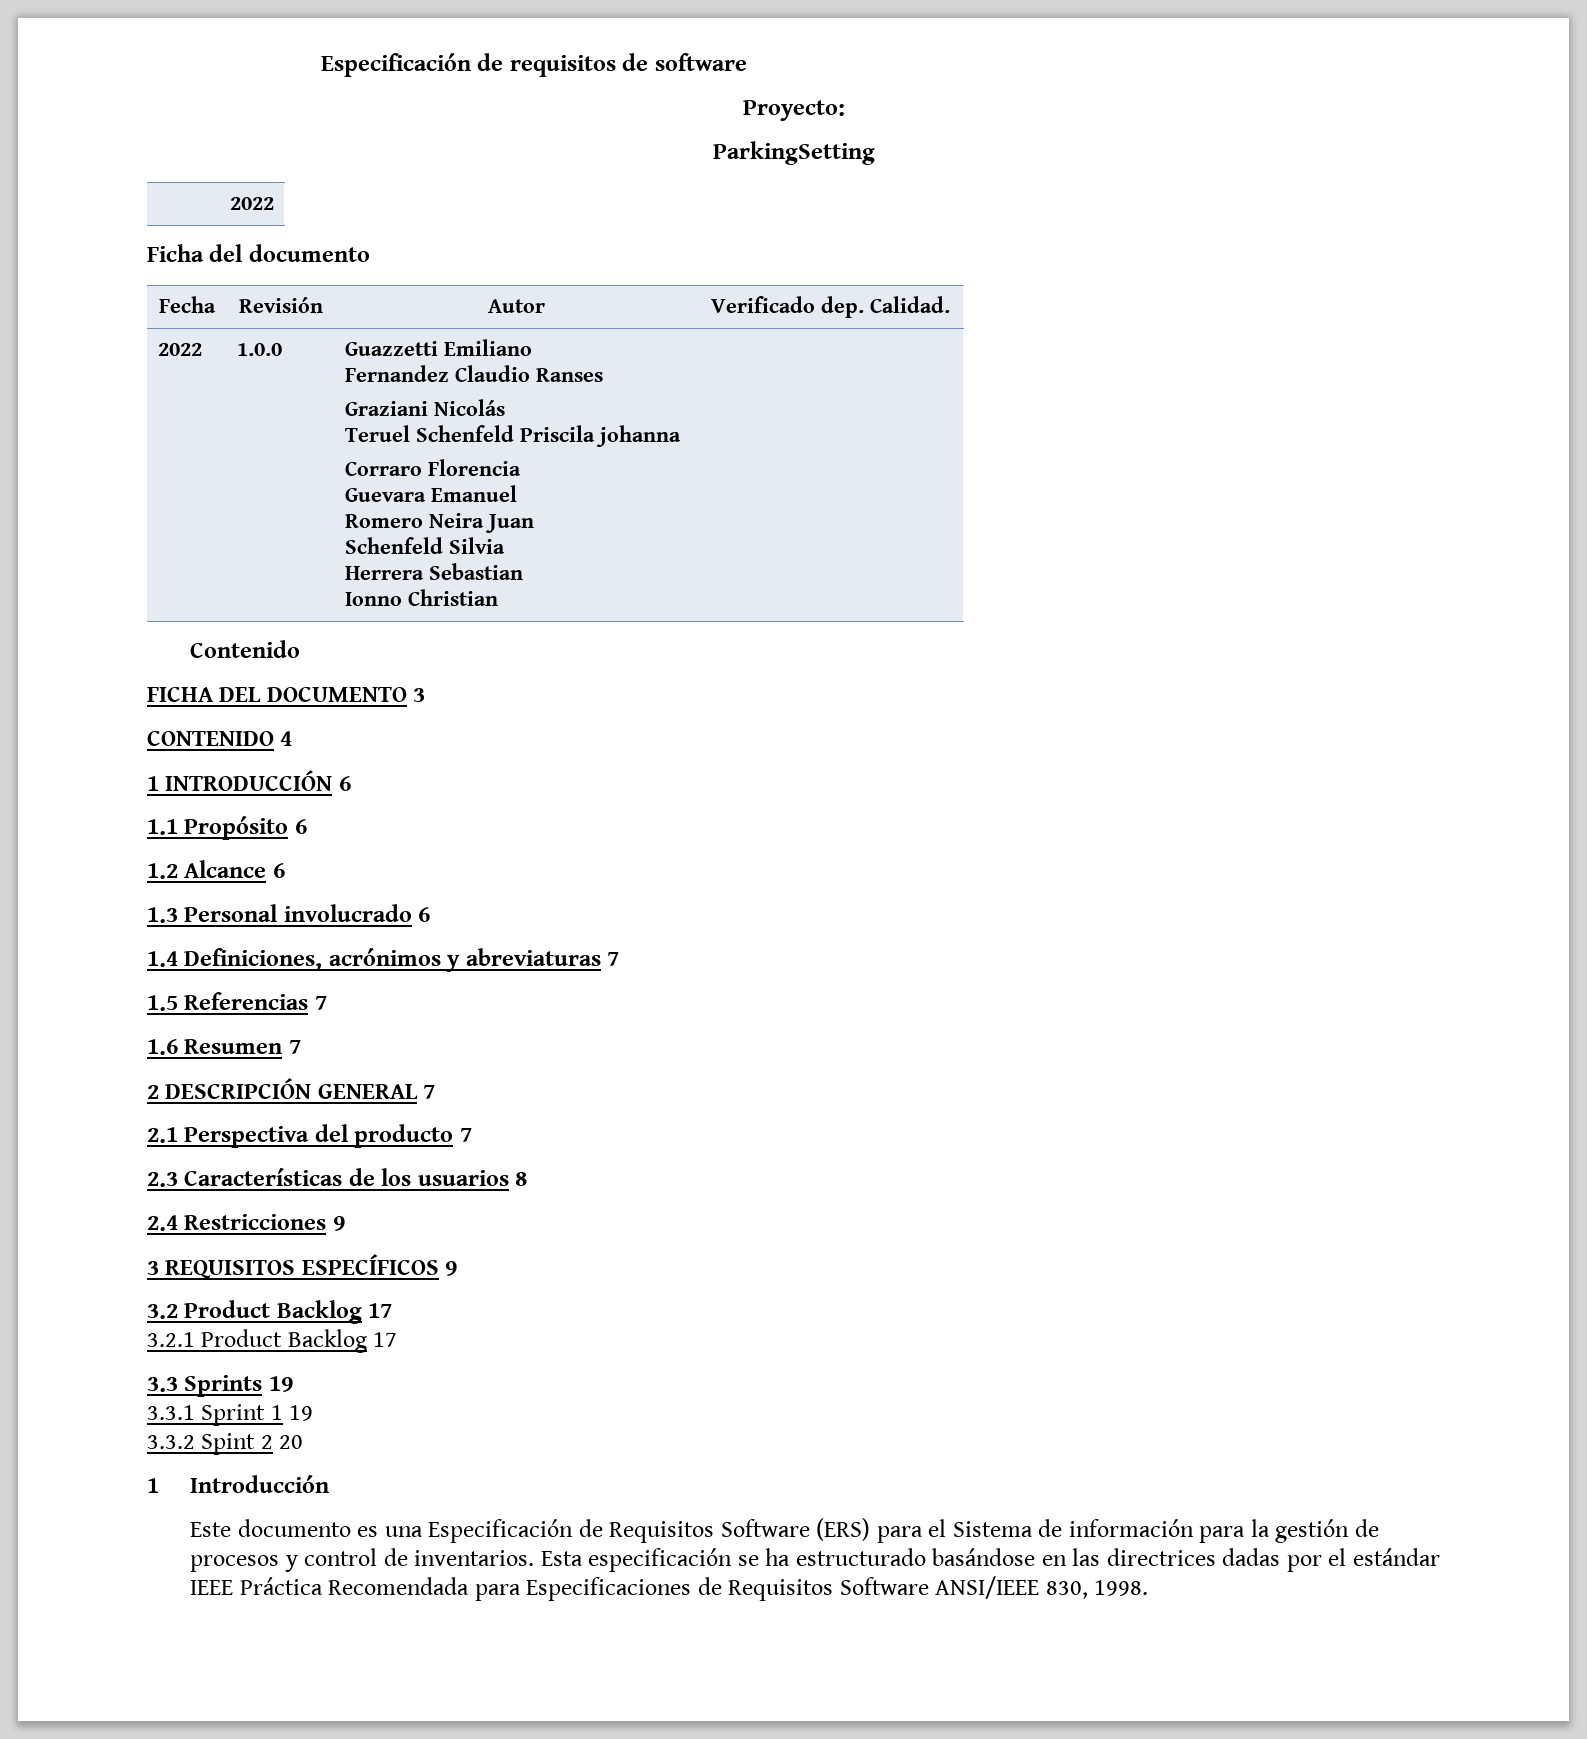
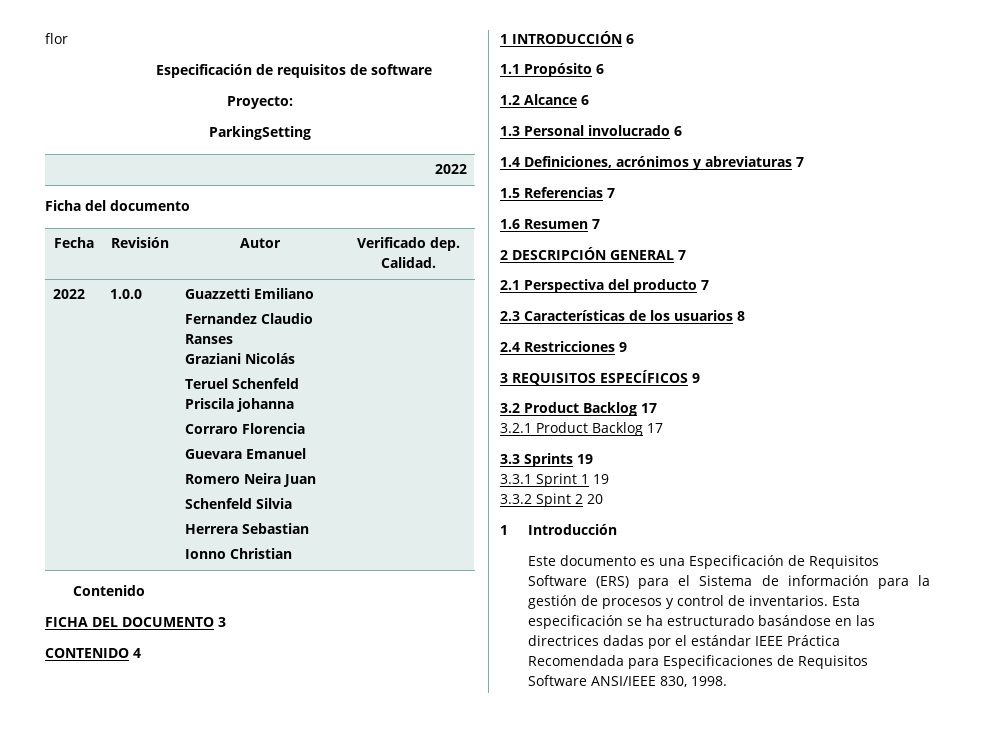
+ flor

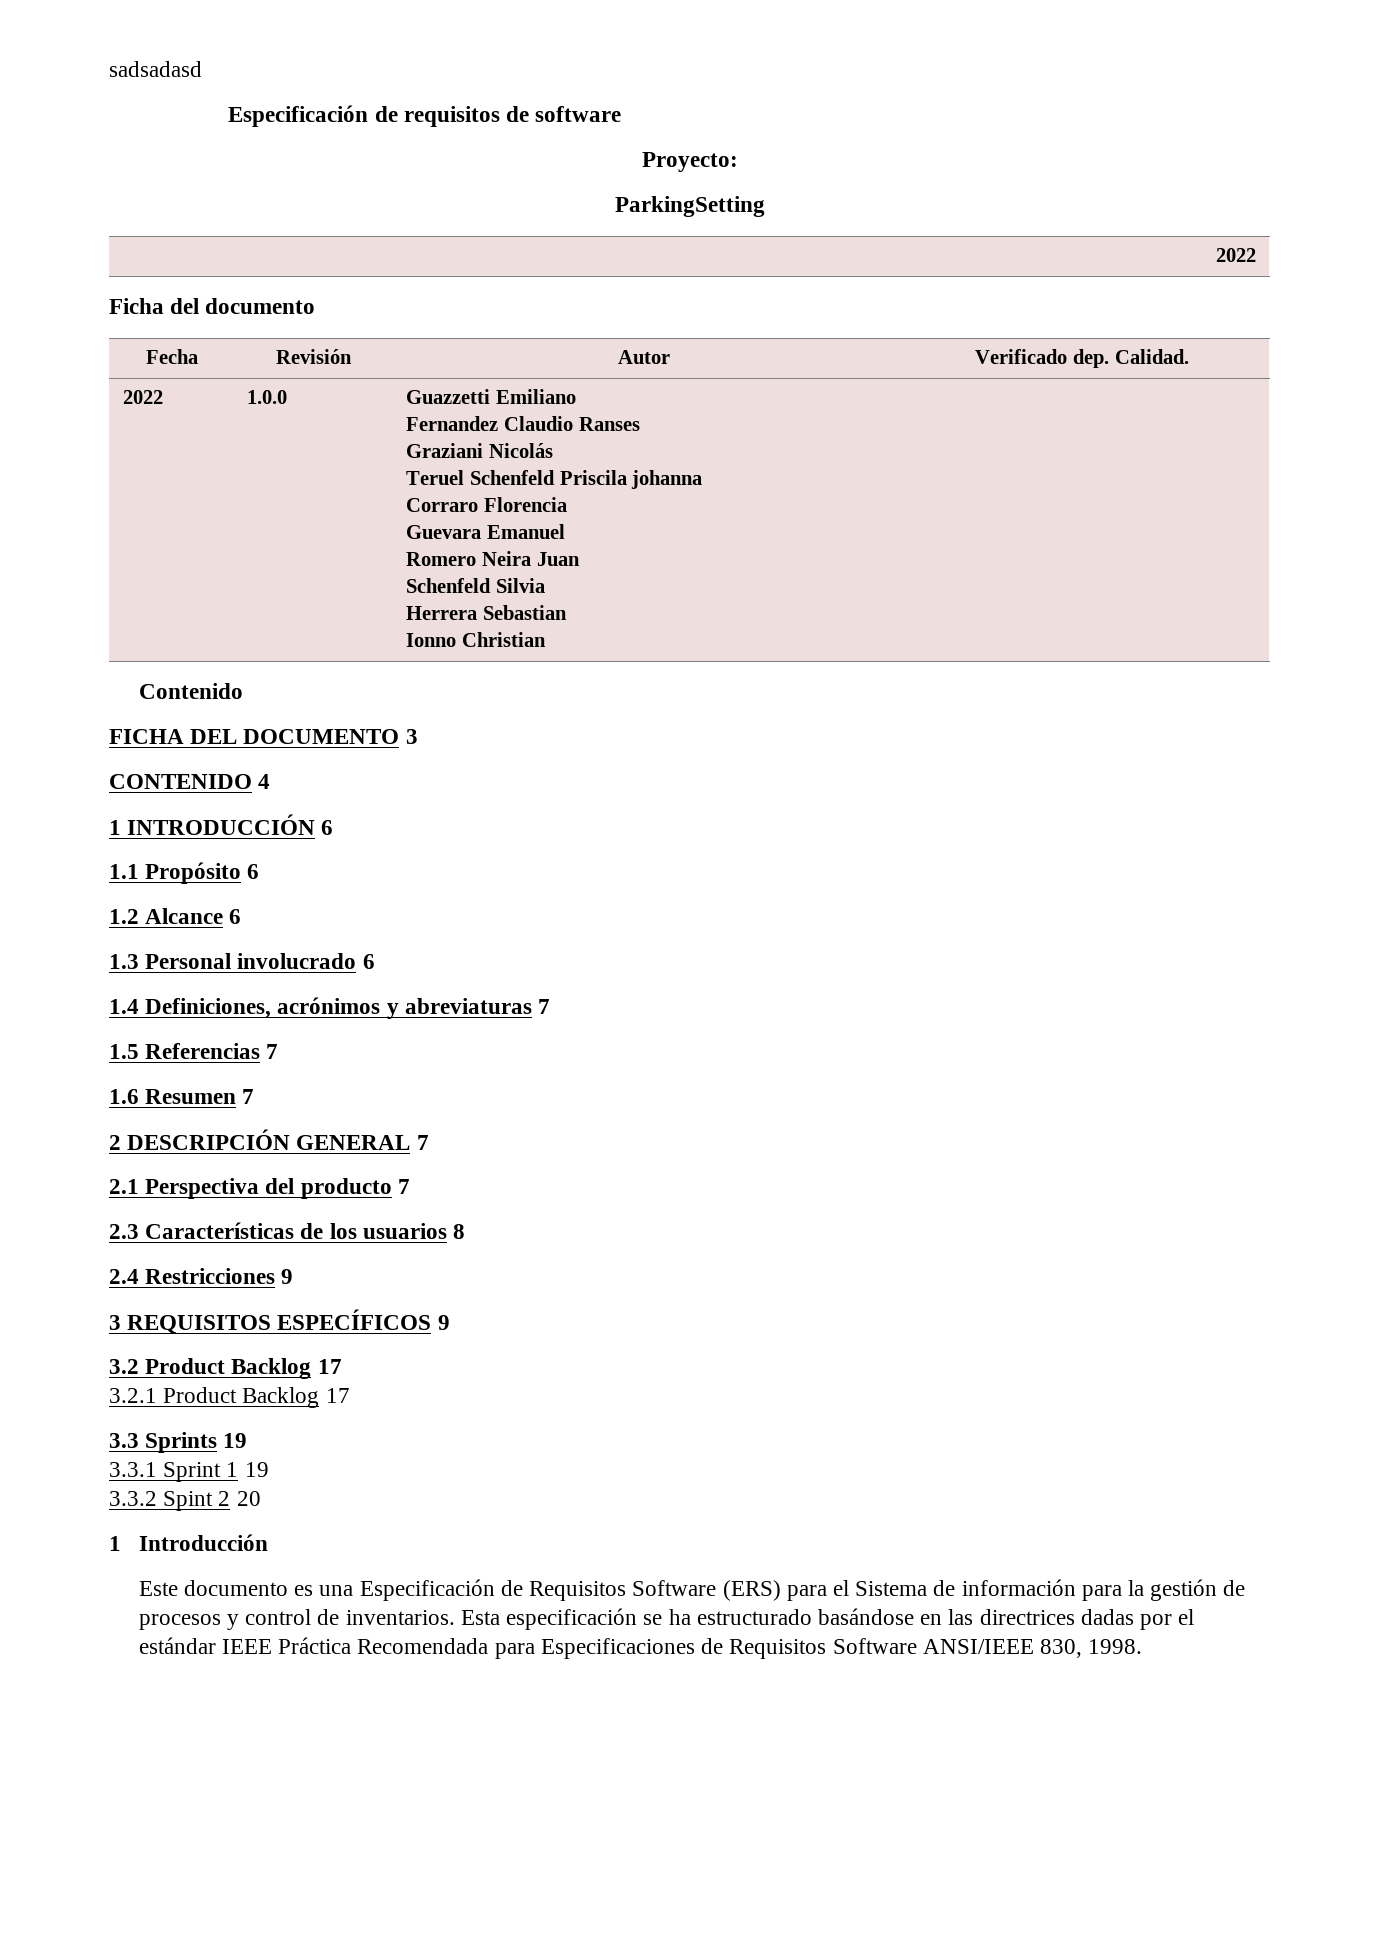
- flor
+ sadsadasd

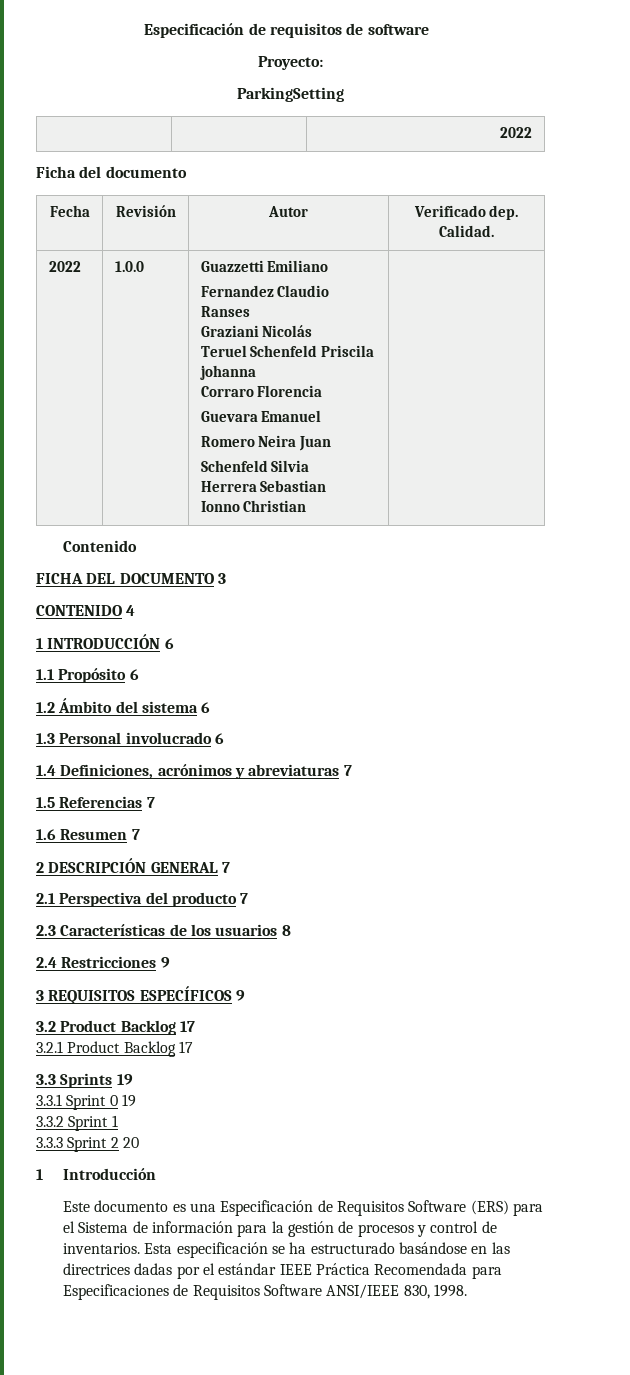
- sadsadasd
- 1.2 Alcance 6
+ 1.2 Ámbito del sistema 6
- 3.3.1 Sprint 1 19
+ 3.3.1 Sprint 0 19
- 3.3.2 Spint 2 20
+ 3.3.2 Sprint 1
+ 3.3.3 Sprint 2 20

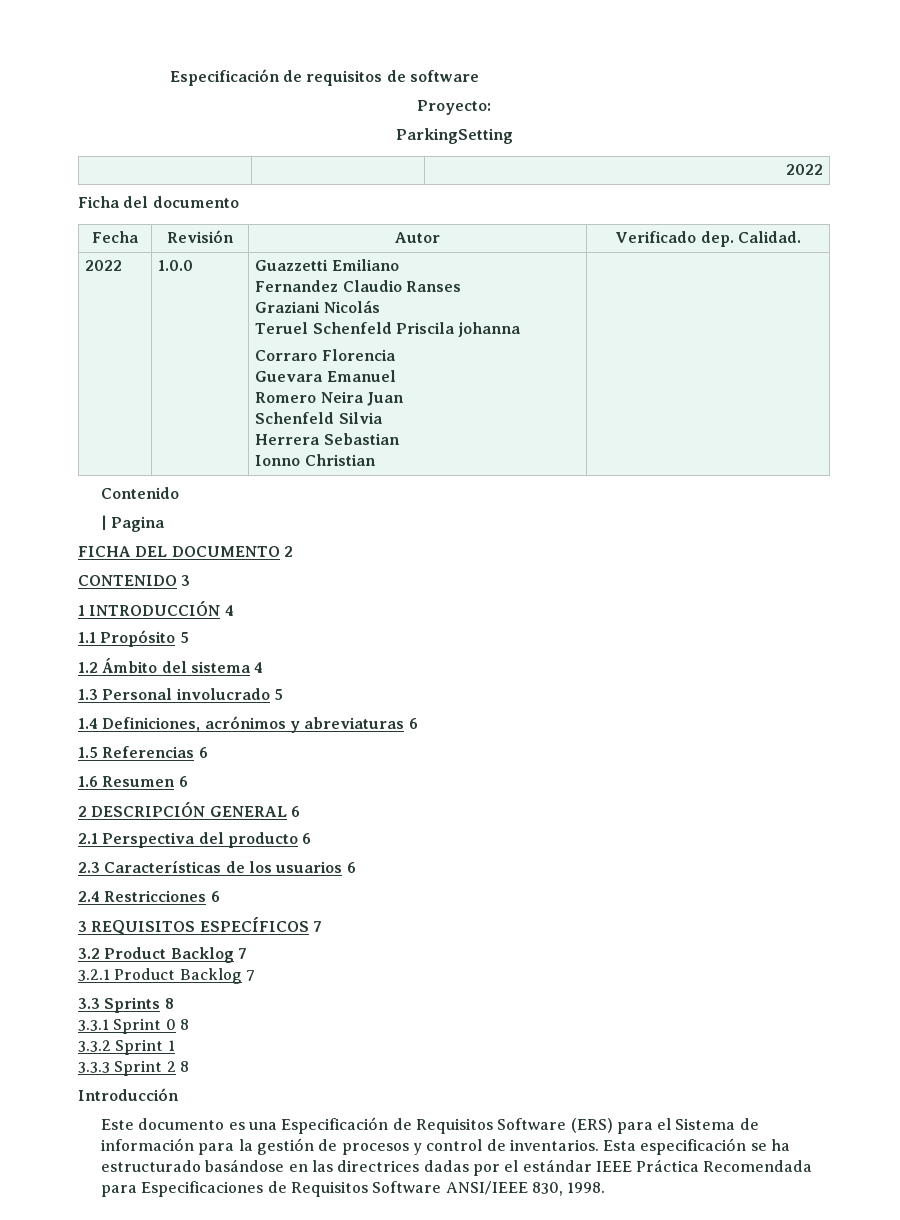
+ | Pagina
- FICHA DEL DOCUMENTO 3
+ FICHA DEL DOCUMENTO 2
- CONTENIDO 4
+ CONTENIDO 3
- 1 INTRODUCCIÓN 6
+ 1 INTRODUCCIÓN 4
- 1.1 Propósito 6
+ 1.1 Propósito 5
- 1.2 Ámbito del sistema 6
+ 1.2 Ámbito del sistema 4
- 1.3 Personal involucrado 6
+ 1.3 Personal involucrado 5
- 1.4 Definiciones, acrónimos y abreviaturas 7
+ 1.4 Definiciones, acrónimos y abreviaturas 6
- 1.5 Referencias 7
+ 1.5 Referencias 6
- 1.6 Resumen 7
+ 1.6 Resumen 6
- 2 DESCRIPCIÓN GENERAL 7
+ 2 DESCRIPCIÓN GENERAL 6
- 2.1 Perspectiva del producto 7
+ 2.1 Perspectiva del producto 6
- 2.3 Características de los usuarios 8
+ 2.3 Características de los usuarios 6
- 2.4 Restricciones 9
+ 2.4 Restricciones 6
- 3 REQUISITOS ESPECÍFICOS 9
+ 3 REQUISITOS ESPECÍFICOS 7
- 3.2 Product Backlog 17
+ 3.2 Product Backlog 7
- 3.2.1 Product Backlog 17
+ 3.2.1 Product Backlog 7
- 3.3 Sprints 19
+ 3.3 Sprints 8
- 3.3.1 Sprint 0 19
+ 3.3.1 Sprint 0 8
- 3.3.3 Sprint 2 20
- 1 Introducción
+ 3.3.3 Sprint 2 8
+ Introducción

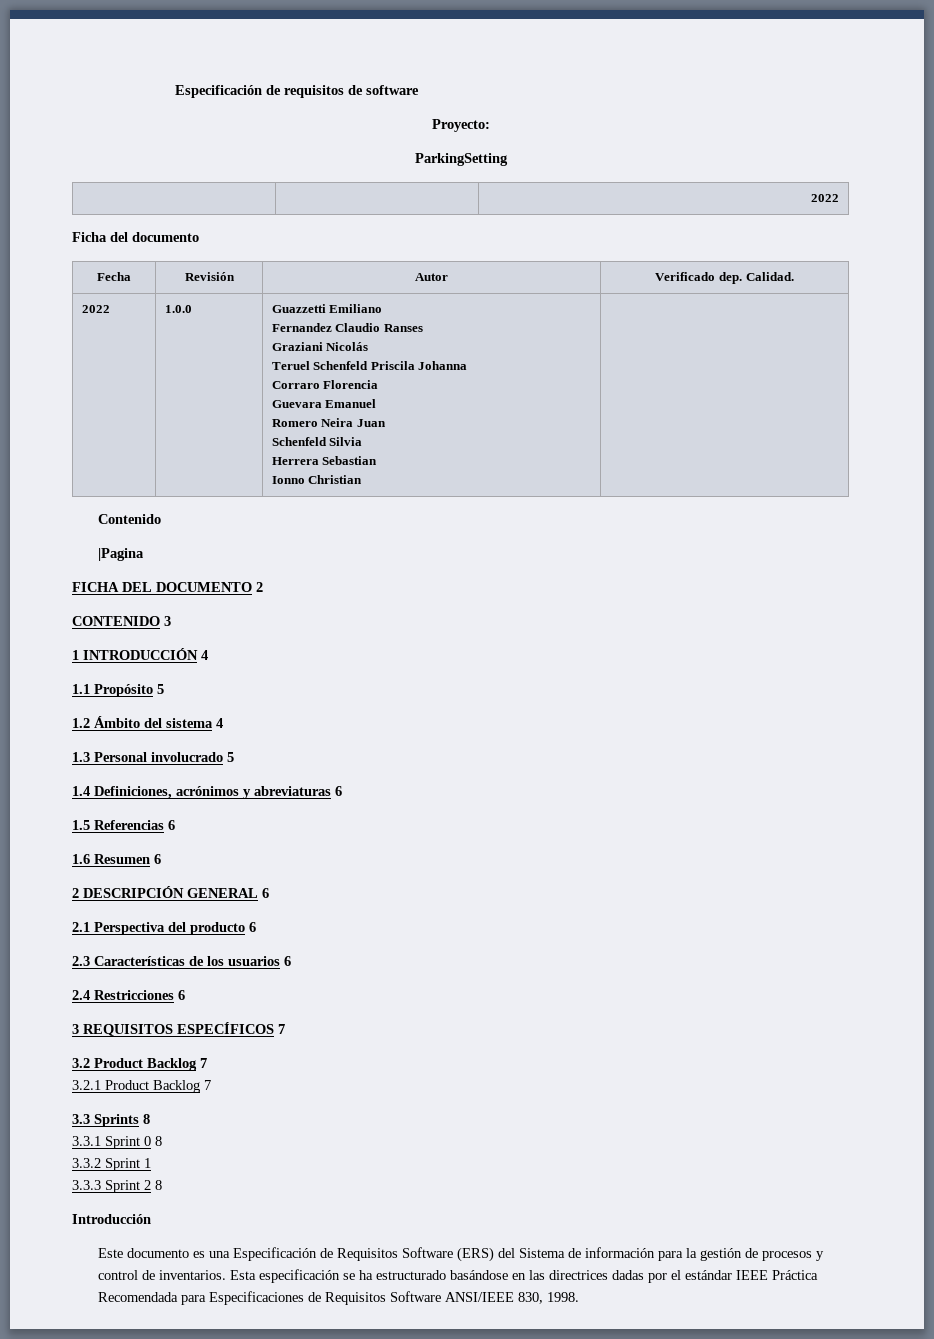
  2022 | 1.0.0 | Guazzetti Emiliano
  Fernandez Claudio Ranses
  Graziani Nicolás
- Teruel Schenfeld Priscila johanna
+ Teruel Schenfeld Priscila Johanna
- | Pagina
+ |Pagina
- Este documento es una Especificación de Requisitos Software (ERS) para el Sistema de información para la gestión de procesos y control de inventarios.
+ Este documento es una Especificación de Requisitos Software (ERS) del Sistema de información para la gestión de procesos y control de inventarios.

